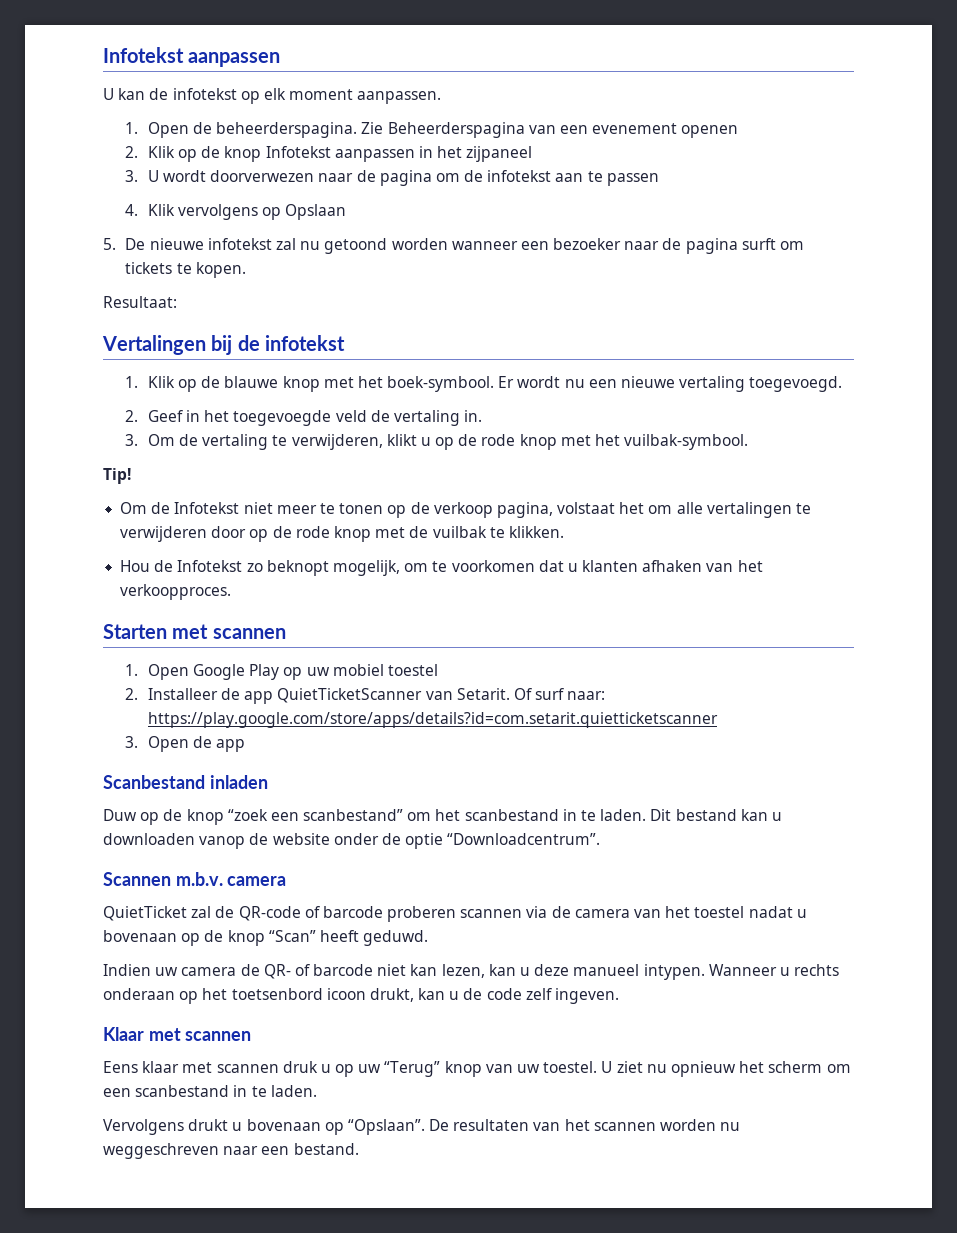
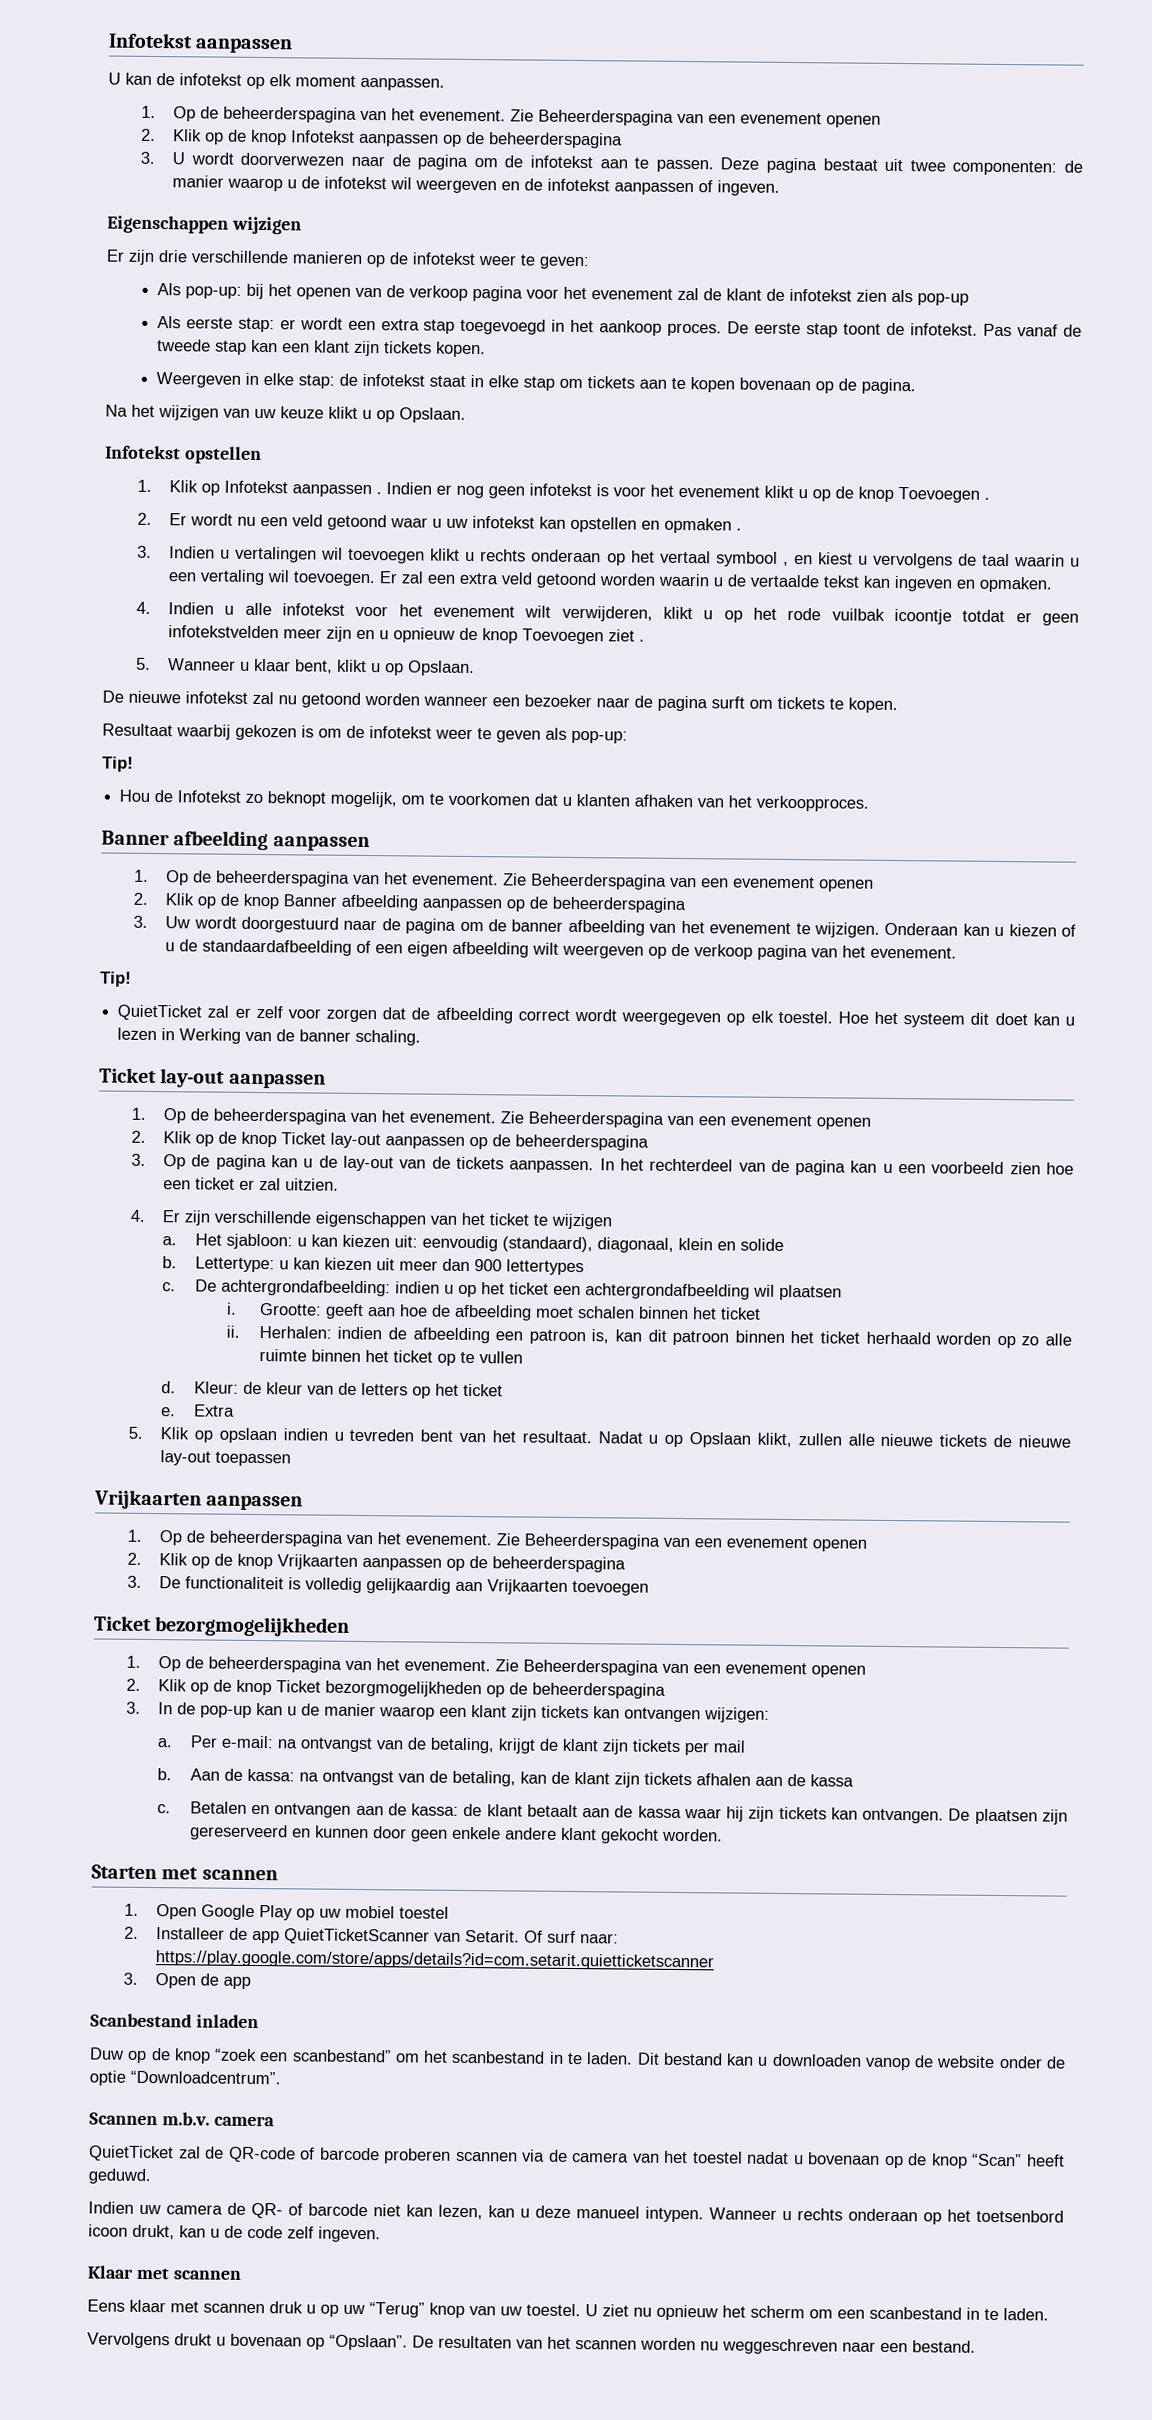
  U kan de infotekst op elk moment aanpassen.
- 1. Open de beheerderspagina.
+ 1. Op de beheerderspagina van het evenement.
- 2. Klik op de knop Infotekst aanpassen in het zijpaneel
+ 2. Klik op de knop Infotekst aanpassen op de beheerderspagina
- 3. U wordt doorverwezen naar de pagina om de infotekst aan te passen
- 4. Klik vervolgens op Opslaan
- 5. De nieuwe infotekst zal nu getoond worden wanneer een bezoeker naar de pagina surft om tickets te kopen.
+ 3. U wordt doorverwezen naar de pagina om de infotekst aan te passen. Deze pagina bestaat uit twee componenten: de manier waarop u de infotekst wil weergeven en de infotekst aanpassen of ingeven.
+ Eigenschappen wijzigen
+ Er zijn drie verschillende manieren op de infotekst weer te geven:
+ Als pop-up: bij het openen van de verkoop pagina voor het evenement zal de klant de infotekst zien als pop-up
+ Als eerste stap: er wordt een extra stap toegevoegd in het aankoop proces. De eerste stap toont de infotekst. Pas vanaf de tweede stap kan een klant zijn tickets kopen.
+ Weergeven in elke stap: de infotekst staat in elke stap om tickets aan te kopen bovenaan op de pagina.
+ Na het wijzigen van uw keuze klikt u op Opslaan.
+ Infotekst opstellen
+ 1. Klik op Infotekst aanpassen . Indien er nog geen infotekst is voor het evenement klikt u op de knop Toevoegen .
+ 2. Er wordt nu een veld getoond waar u uw infotekst kan opstellen en opmaken .
+ 3. Indien u vertalingen wil toevoegen klikt u rechts onderaan op het vertaal symbool , en kiest u vervolgens de taal waarin u een vertaling wil toevoegen. Er zal een extra veld getoond worden waarin u de vertaalde tekst kan ingeven en opmaken.
+ 4. Indien u alle infotekst voor het evenement wilt verwijderen, klikt u op het rode vuilbak icoontje totdat er geen infotekstvelden meer zijn en u opnieuw de knop Toevoegen ziet .
+ 5. Wanneer u klaar bent, klikt u op Opslaan.
+ De nieuwe infotekst zal nu getoond worden wanneer een bezoeker naar de pagina surft om tickets te kopen.
- Resultaat:
- Vertalingen bij de infotekst
- 1. Klik op de blauwe knop met het boek-symbool. Er wordt nu een nieuwe vertaling toegevoegd.
- 2. Geef in het toegevoegde veld de vertaling in.
- 3. Om de vertaling te verwijderen, klikt u op de rode knop met het vuilbak-symbool.
+ Resultaat waarbij gekozen is om de infotekst weer te geven als pop-up:
  Tip!
- Om de Infotekst niet meer te tonen op de verkoop pagina, volstaat het om alle vertalingen te verwijderen door op de rode knop met de vuilbak te klikken.
  Hou de Infotekst zo beknopt mogelijk, om te voorkomen dat u klanten afhaken van het verkoopproces.
+ Banner afbeelding aanpassen
+ 1. Op de beheerderspagina van het evenement. Zie Beheerderspagina van een evenement openen
+ 2. Klik op de knop Banner afbeelding aanpassen op de beheerderspagina
+ 3. Uw wordt doorgestuurd naar de pagina om de banner afbeelding van het evenement te wijzigen. Onderaan kan u kiezen of u de standaardafbeelding of een eigen afbeelding wilt weergeven op de verkoop pagina van het evenement.
+ Tip!
+ QuietTicket zal er zelf voor zorgen dat de afbeelding correct wordt weergegeven op elk toestel. Hoe het systeem dit doet kan u lezen in Werking van de banner schaling.
+ Ticket lay-out aanpassen
+ 1. Op de beheerderspagina van het evenement. Zie Beheerderspagina van een evenement openen
+ 2. Klik op de knop Ticket lay-out aanpassen op de beheerderspagina
+ 3. Op de pagina kan u de lay-out van de tickets aanpassen. In het rechterdeel van de pagina kan u een voorbeeld zien hoe een ticket er zal uitzien.
+ 4. Er zijn verschillende eigenschappen van het ticket te wijzigen
+ a. Het sjabloon: u kan kiezen uit: eenvoudig (standaard), diagonaal, klein en solide
+ b. Lettertype: u kan kiezen uit meer dan 900 lettertypes
+ c. De achtergrondafbeelding: indien u op het ticket een achtergrondafbeelding wil plaatsen
+ i. Grootte: geeft aan hoe de afbeelding moet schalen binnen het ticket
+ ii. Herhalen: indien de afbeelding een patroon is, kan dit patroon binnen het ticket herhaald worden op zo alle ruimte binnen het ticket op te vullen
+ d. Kleur: de kleur van de letters op het ticket
+ e. Extra
+ 5. Klik op opslaan indien u tevreden bent van het resultaat. Nadat u op Opslaan klikt, zullen alle nieuwe tickets de nieuwe lay-out toepassen
+ Vrijkaarten aanpassen
+ 1. Op de beheerderspagina van het evenement. Zie Beheerderspagina van een evenement openen
+ 2. Klik op de knop Vrijkaarten aanpassen op de beheerderspagina
+ 3. De functionaliteit is volledig gelijkaardig aan Vrijkaarten toevoegen
+ Ticket bezorgmogelijkheden
+ 1. Op de beheerderspagina van het evenement. Zie Beheerderspagina van een evenement openen
+ 2. Klik op de knop Ticket bezorgmogelijkheden op de beheerderspagina
+ 3. In de pop-up kan u de manier waarop een klant zijn tickets kan ontvangen wijzigen:
+ a. Per e-mail: na ontvangst van de betaling, krijgt de klant zijn tickets per mail
+ b. Aan de kassa: na ontvangst van de betaling, kan de klant zijn tickets afhalen aan de kassa
+ c. Betalen en ontvangen aan de kassa: de klant betaalt aan de kassa waar hij zijn tickets kan ontvangen. De plaatsen zijn gereserveerd en kunnen door geen enkele andere klant gekocht worden.

